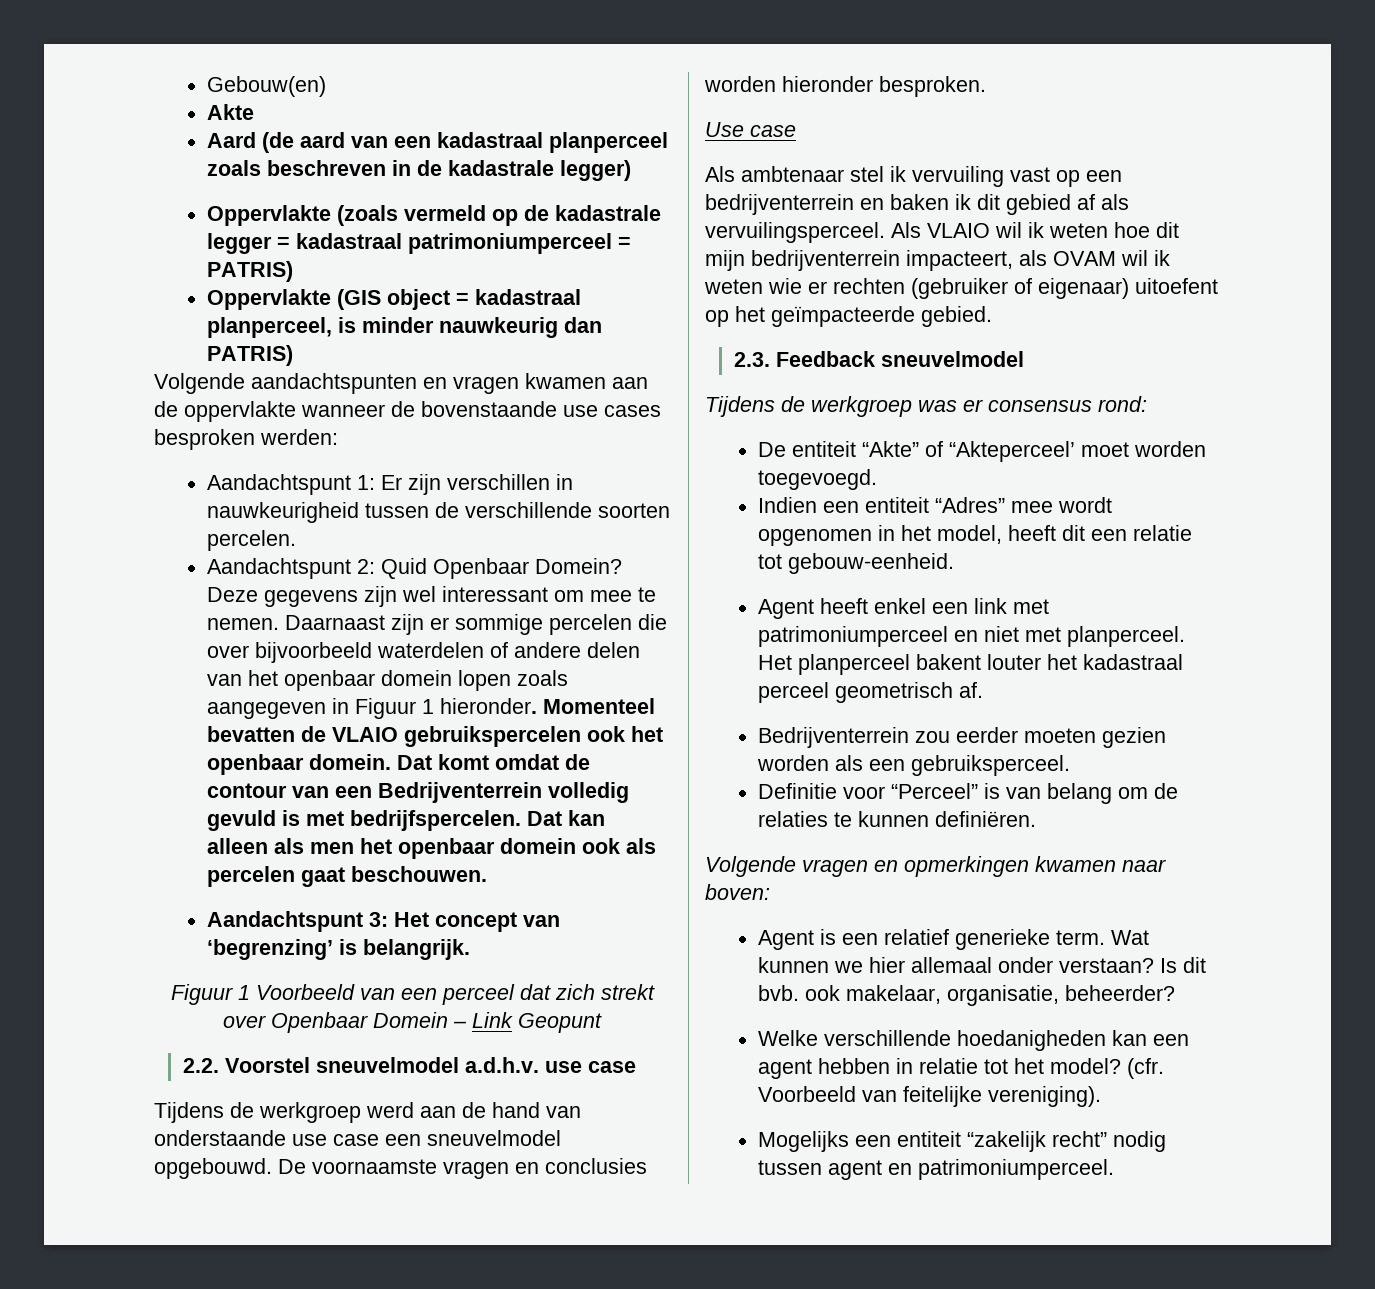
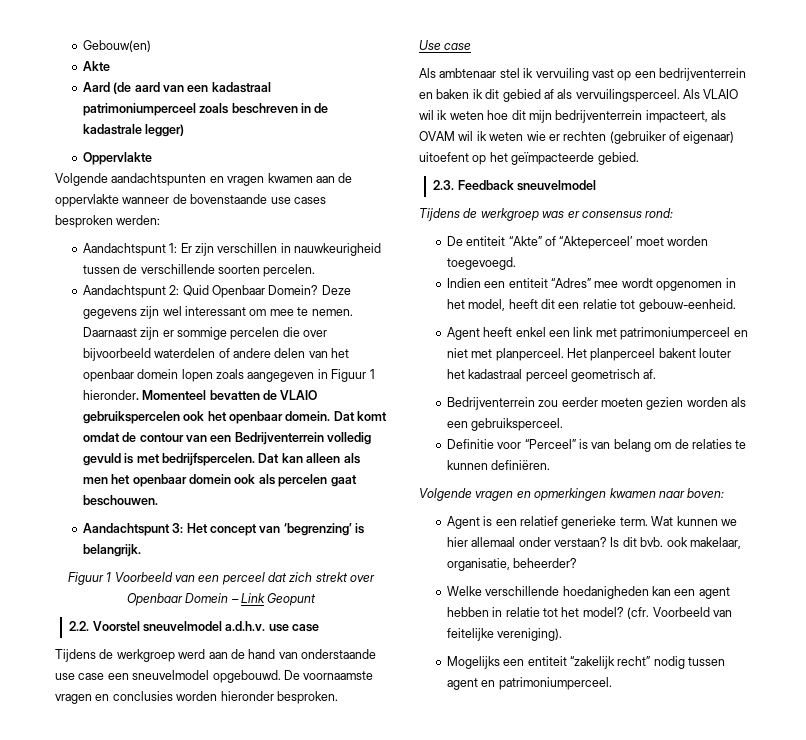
- Aard (de aard van een kadastraal planperceel zoals beschreven in de kadastrale legger)
+ Aard (de aard van een kadastraal patrimoniumperceel zoals beschreven in de kadastrale legger)
- Oppervlakte (zoals vermeld op de kadastrale legger = kadastraal patrimoniumperceel = PATRIS)
- Oppervlakte (GIS object = kadastraal planperceel, is minder nauwkeurig dan PATRIS)
+ Oppervlakte

